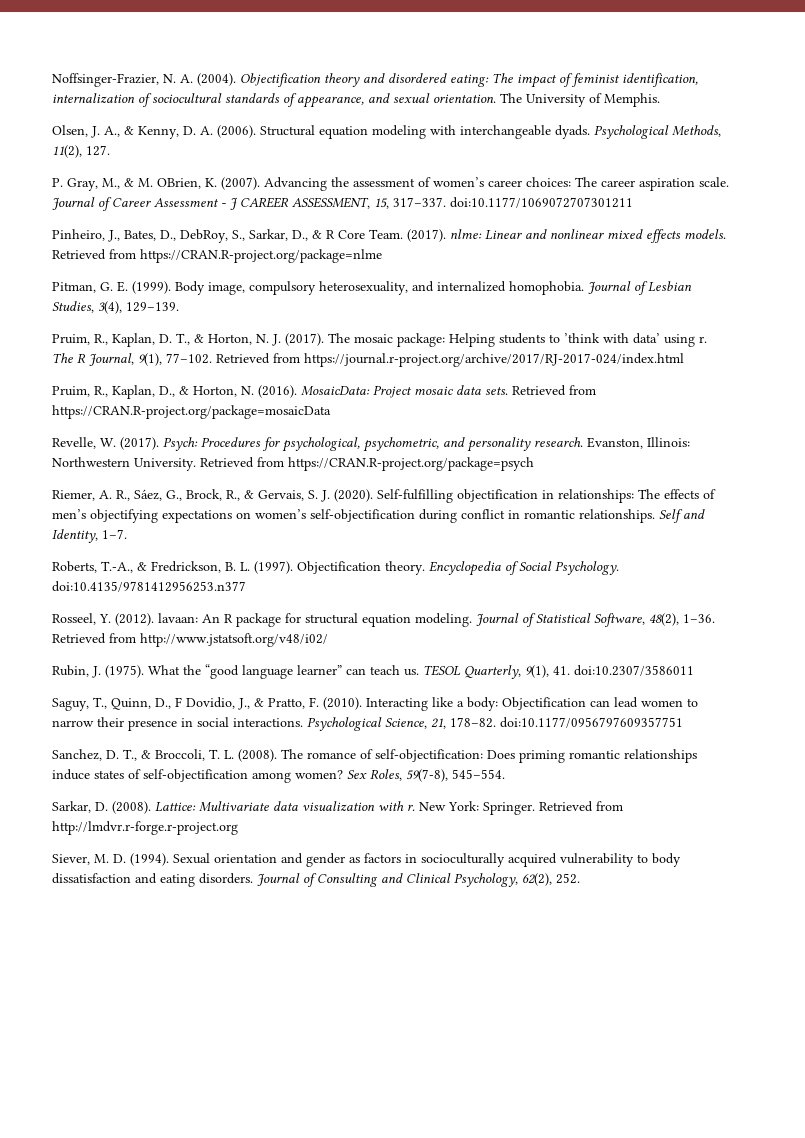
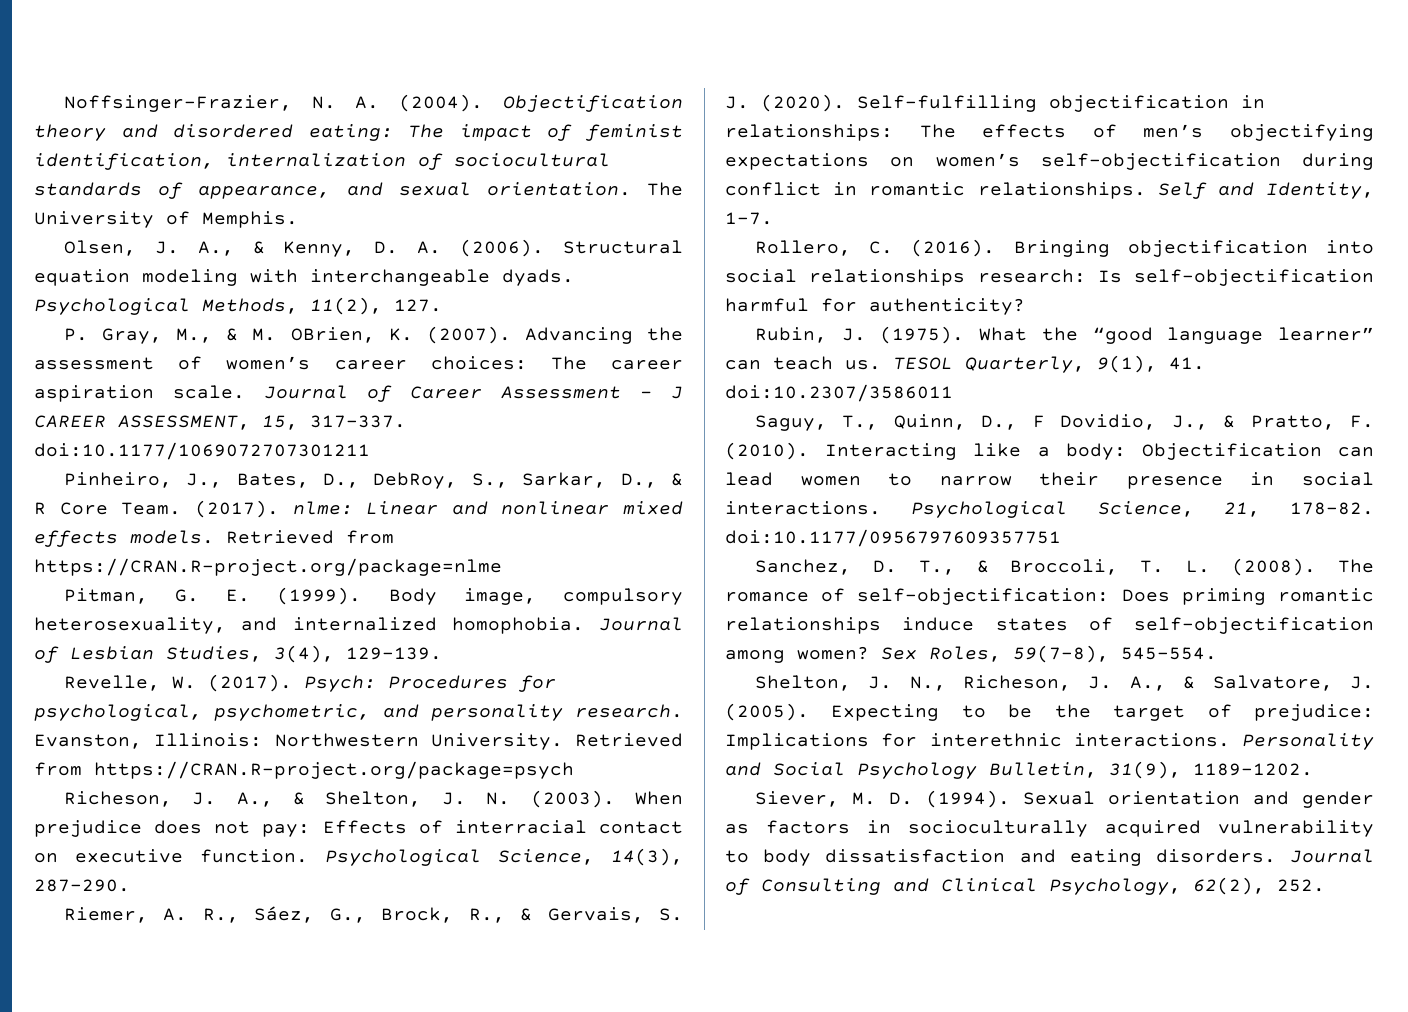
- Pruim, R., Kaplan, D. T., & Horton, N. J. (2017). The mosaic package: Helping students to ’think with data’ using r. The R Journal, 9(1), 77–102. Retrieved from https://journal.r-project.org/archive/2017/RJ-2017-024/index.html
- Pruim, R., Kaplan, D., & Horton, N. (2016). MosaicData: Project mosaic data sets. Retrieved from https://CRAN.R-project.org/package=mosaicData
+ Richeson, J. A., & Shelton, J. N. (2003). When prejudice does not pay: Effects of interracial contact on executive function. Psychological Science, 14(3), 287–290.
- Roberts, T.-A., & Fredrickson, B. L. (1997). Objectification theory. Encyclopedia of Social Psychology. doi:10.4135/9781412956253.n377
- Rosseel, Y. (2012). lavaan: An R package for structural equation modeling. Journal of Statistical Software, 48(2), 1–36. Retrieved from http://www.jstatsoft.org/v48/i02/
+ Rollero, C. (2016). Bringing objectification into social relationships research: Is self-objectification harmful for authenticity?
- Sarkar, D. (2008). Lattice: Multivariate data visualization with r. New York: Springer. Retrieved from http://lmdvr.r-forge.r-project.org
+ Shelton, J. N., Richeson, J. A., & Salvatore, J. (2005). Expecting to be the target of prejudice: Implications for interethnic interactions. Personality and Social Psychology Bulletin, 31(9), 1189–1202.

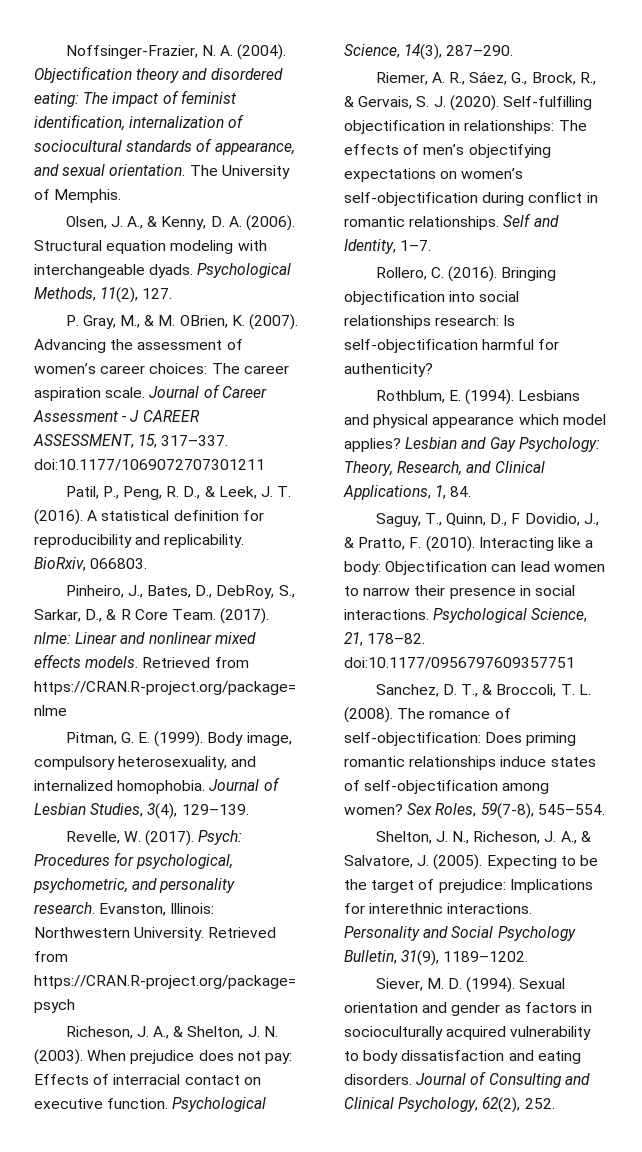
+ Patil, P., Peng, R. D., & Leek, J. T. (2016). A statistical definition for reproducibility and replicability. BioRxiv, 066803.
- Rubin, J. (1975). What the “good language learner” can teach us. TESOL Quarterly, 9(1), 41. doi:10.2307/3586011
+ Rothblum, E. (1994). Lesbians and physical appearance which model applies? Lesbian and Gay Psychology: Theory, Research, and Clinical Applications, 1, 84.

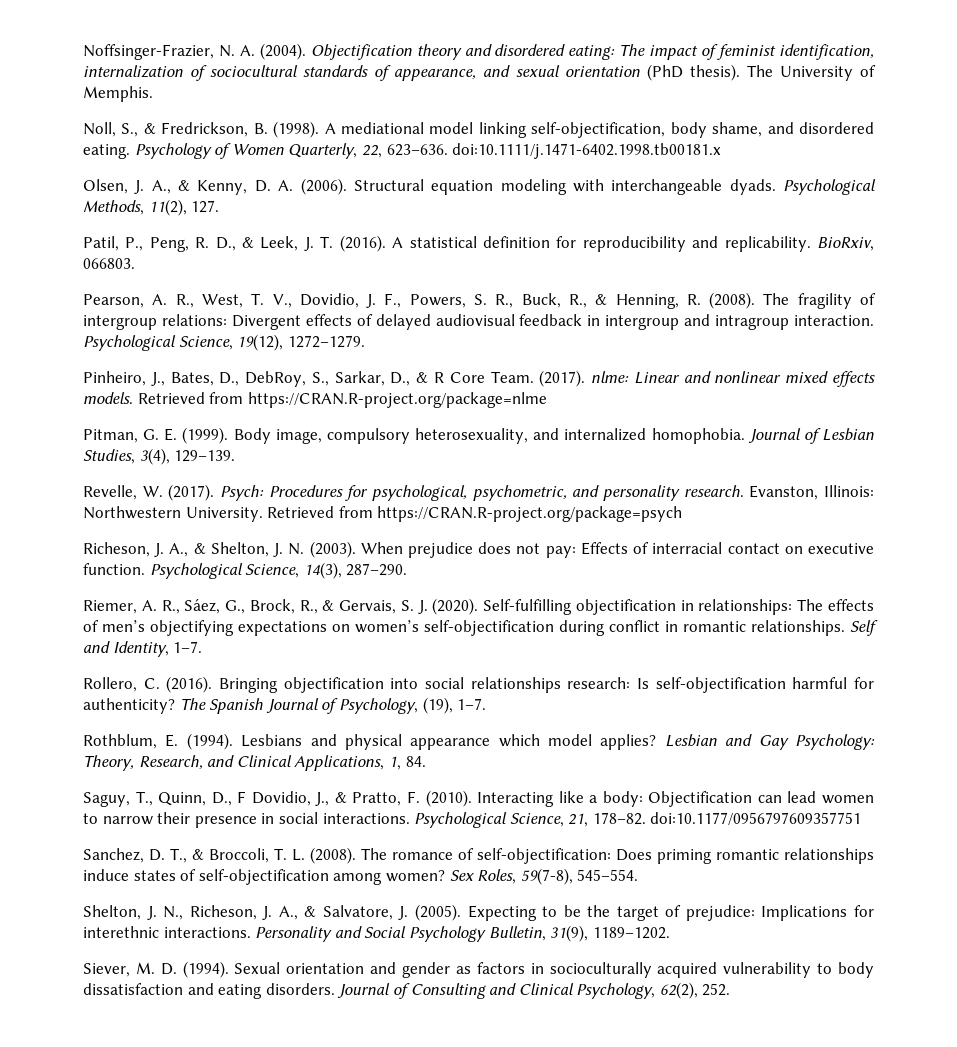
- Objectification theory and disordered eating: The impact of feminist identification, internalization of sociocultural standards of appearance, and sexual orientation.
+ Objectification theory and disordered eating: The impact of feminist identification, internalization of sociocultural standards of appearance, and sexual orientation (PhD thesis).
+ Noll, S., & Fredrickson, B. (1998). A mediational model linking self-objectification, body shame, and disordered eating. Psychology of Women Quarterly, 22, 623–636. doi:10.1111/j.1471-6402.1998.tb00181.x
- P. Gray, M., & M. OBrien, K. (2007). Advancing the assessment of women’s career choices: The career aspiration scale. Journal of Career Assessment - J CAREER ASSESSMENT, 15, 317–337. doi:10.1177/1069072707301211
+ Pearson, A. R., West, T. V., Dovidio, J. F., Powers, S. R., Buck, R., & Henning, R. (2008). The fragility of intergroup relations: Divergent effects of delayed audiovisual feedback in intergroup and intragroup interaction. Psychological Science, 19(12), 1272–1279.
+ The Spanish Journal of Psychology, (19), 1–7.

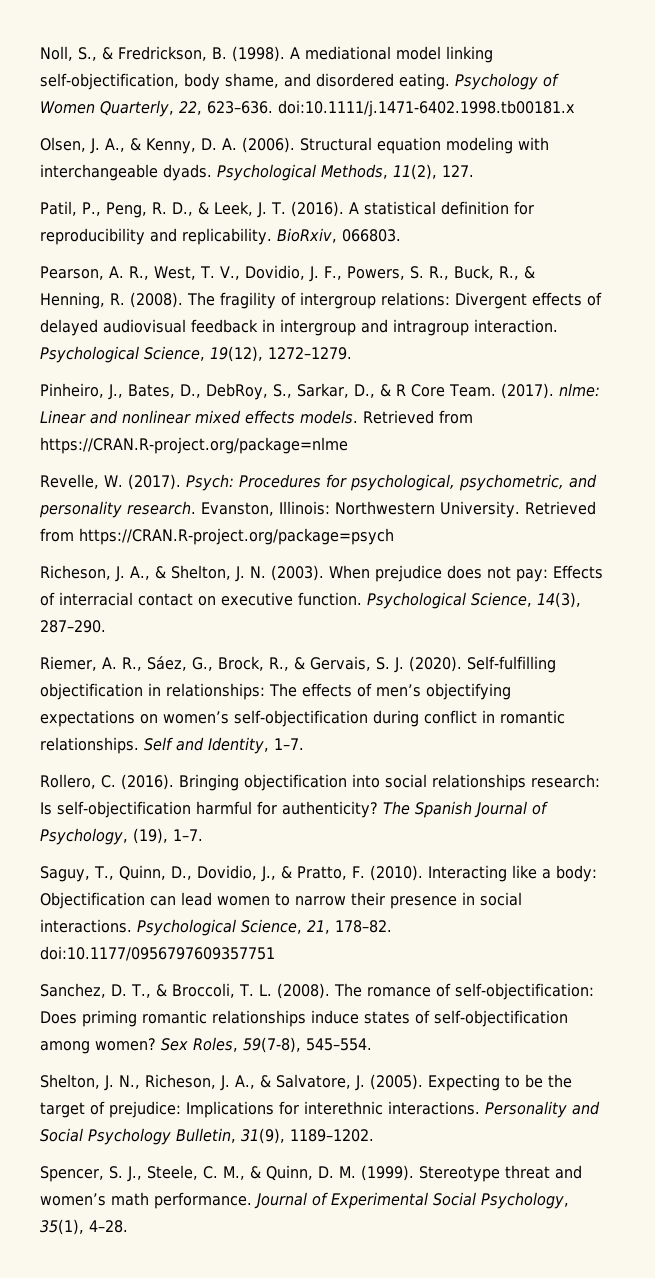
- Noffsinger-Frazier, N. A. (2004). Objectification theory and disordered eating: The impact of feminist identification, internalization of sociocultural standards of appearance, and sexual orientation (PhD thesis). The University of Memphis.
- Pitman, G. E. (1999). Body image, compulsory heterosexuality, and internalized homophobia. Journal of Lesbian Studies, 3(4), 129–139.
- Rothblum, E. (1994). Lesbians and physical appearance which model applies? Lesbian and Gay Psychology: Theory, Research, and Clinical Applications, 1, 84.
- Saguy, T., Quinn, D., F Dovidio, J., & Pratto, F. (2010).
+ Saguy, T., Quinn, D., Dovidio, J., & Pratto, F. (2010).
- Siever, M. D. (1994). Sexual orientation and gender as factors in socioculturally acquired vulnerability to body dissatisfaction and eating disorders. Journal of Consulting and Clinical Psychology, 62(2), 252.
+ Spencer, S. J., Steele, C. M., & Quinn, D. M. (1999). Stereotype threat and women’s math performance. Journal of Experimental Social Psychology, 35(1), 4–28.

